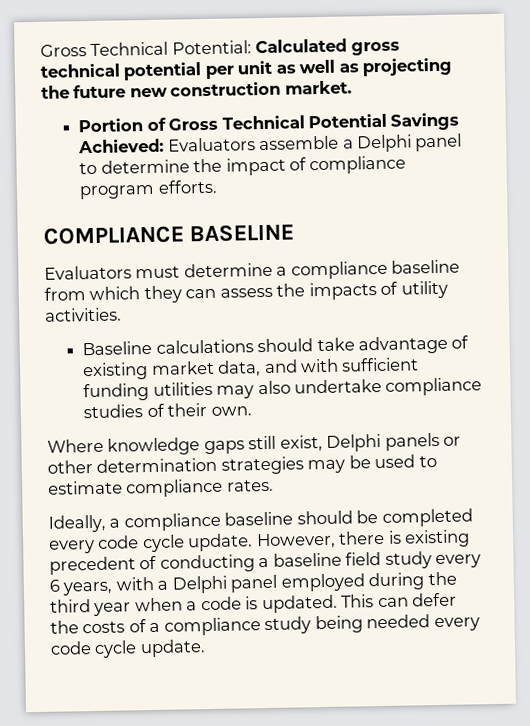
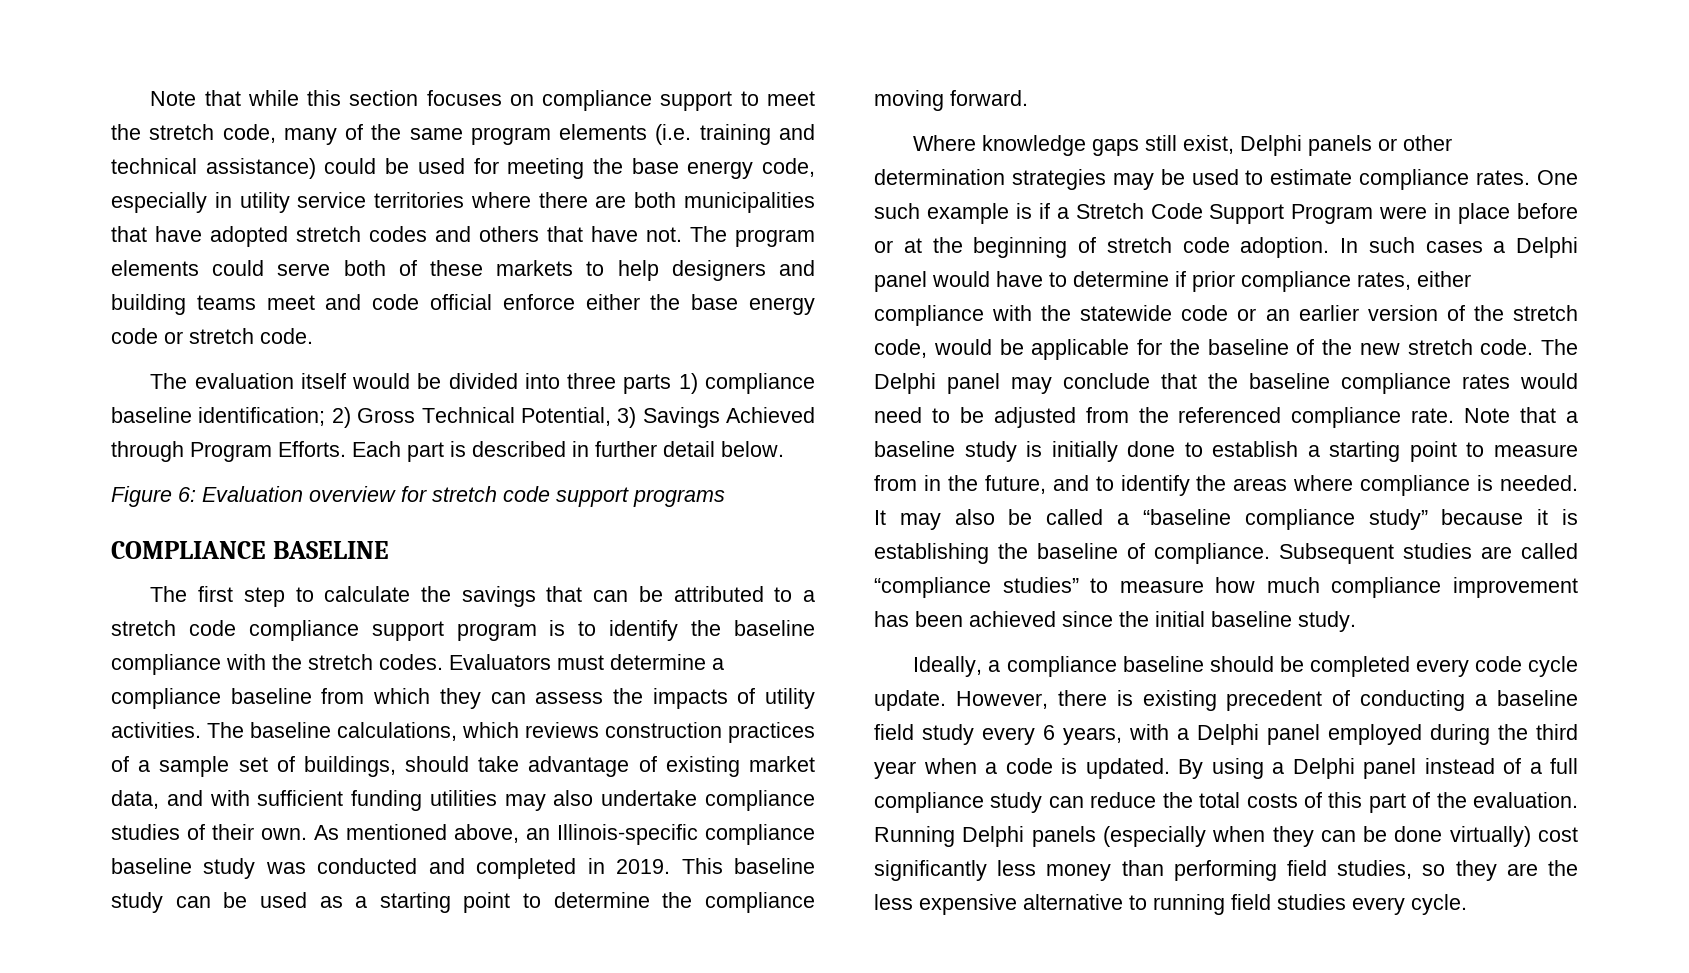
- Gross Technical Potential: Calculated gross technical potential per unit as well as projecting the future new construction market.
- Portion of Gross Technical Potential Savings Achieved: Evaluators assemble a Delphi panel to determine the impact of compliance program efforts.
+ Note that while this section focuses on compliance support to meet the stretch code, many of the same program elements (i.e. training and technical assistance) could be used for meeting the base energy code, especially in utility service territories where there are both municipalities that have adopted stretch codes and others that have not. The program elements could serve both of these markets to help designers and building teams meet and code official enforce either the base energy code or stretch code.
+ The evaluation itself would be divided into three parts 1) compliance baseline identification; 2) Gross Technical Potential, 3) Savings Achieved through Program Efforts. Each part is described in further detail below.
+ Figure 6: Evaluation overview for stretch code support programs
  COMPLIANCE BASELINE
- Evaluators must determine a compliance baseline from which they can assess the impacts of utility activities.
- Baseline calculations should take advantage of existing market data, and with sufficient funding utilities may also undertake compliance studies of their own.
+ The first step to calculate the savings that can be attributed to a stretch code compliance support program is to identify the baseline compliance with the stretch codes. Evaluators must determine a compliance baseline from which they can assess the impacts of utility activities. The baseline calculations, which reviews construction practices of a sample set of buildings, should take advantage of existing market data, and with sufficient funding utilities may also undertake compliance studies of their own. As mentioned above, an Illinois-specific compliance baseline study was conducted and completed in 2019. This baseline study can be used as a starting point to determine the compliance moving forward.
+ One such example is if a Stretch Code Support Program were in place before or at the beginning of stretch code adoption. In such cases a Delphi panel would have to determine if prior compliance rates, either compliance with the statewide code or an earlier version of the stretch code, would be applicable for the baseline of the new stretch code. The Delphi panel may conclude that the baseline compliance rates would need to be adjusted from the referenced compliance rate. Note that a baseline study is initially done to establish a starting point to measure from in the future, and to identify the areas where compliance is needed. It may also be called a “baseline compliance study” because it is establishing the baseline of compliance. Subsequent studies are called “compliance studies” to measure how much compliance improvement has been achieved since the initial baseline study.
- This can defer the costs of a compliance study being needed every code cycle update.
+ By using a Delphi panel instead of a full compliance study can reduce the total costs of this part of the evaluation. Running Delphi panels (especially when they can be done virtually) cost significantly less money than performing field studies, so they are the less expensive alternative to running field studies every cycle.

